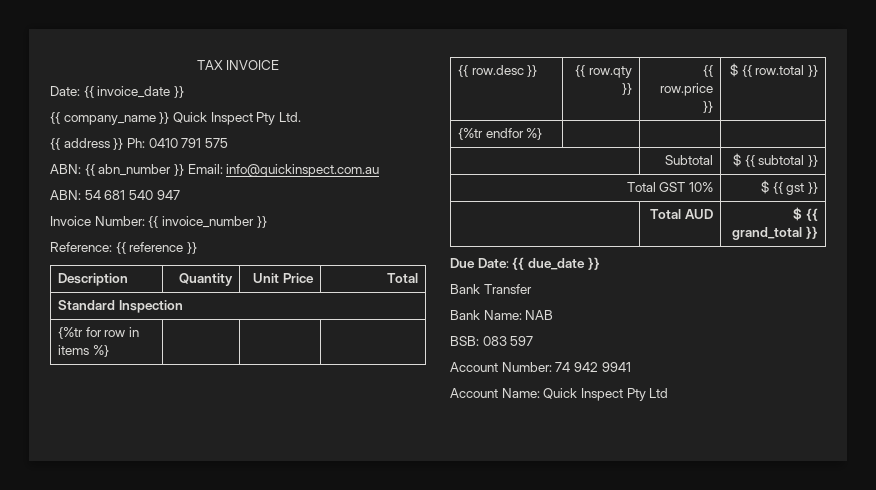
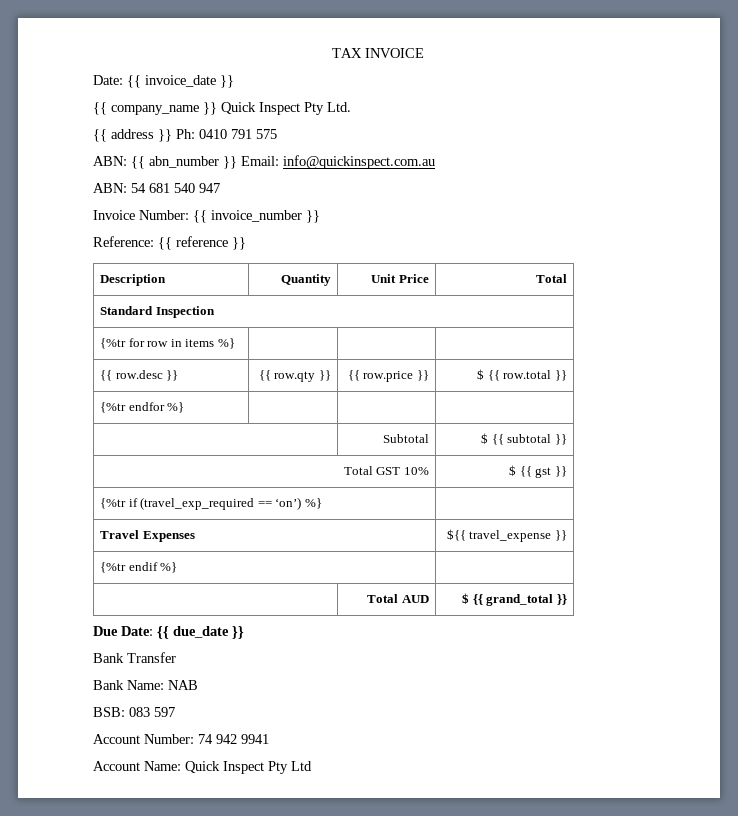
+ {%tr if (travel_exp_required == ‘on’) %} |
+ Travel Expenses | ${{ travel_expense }}
+ {%tr endif %} |

